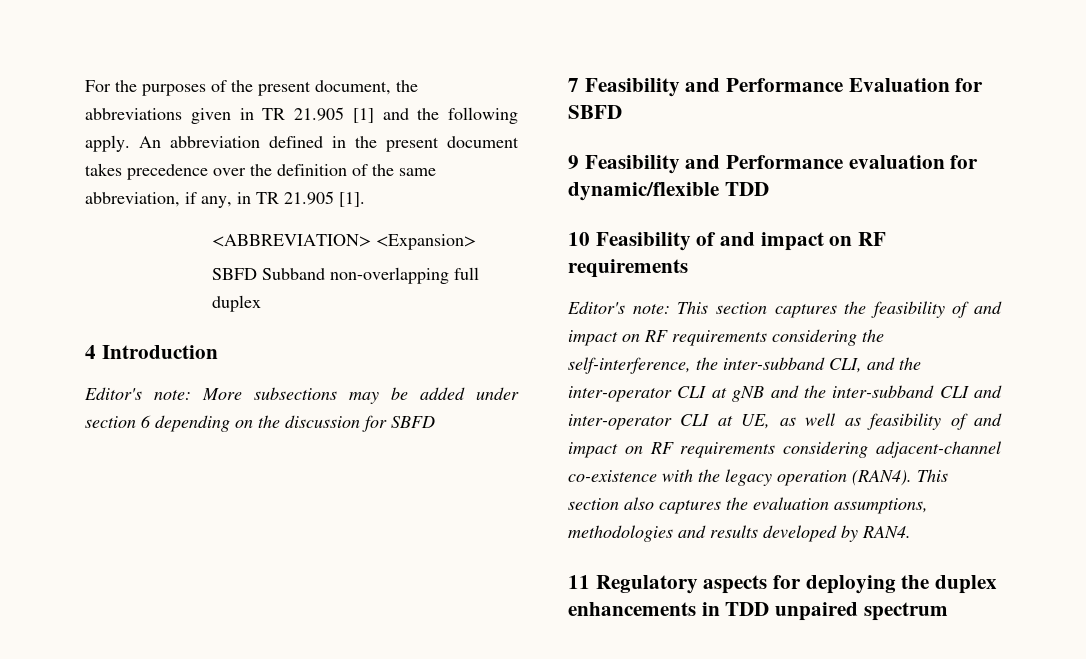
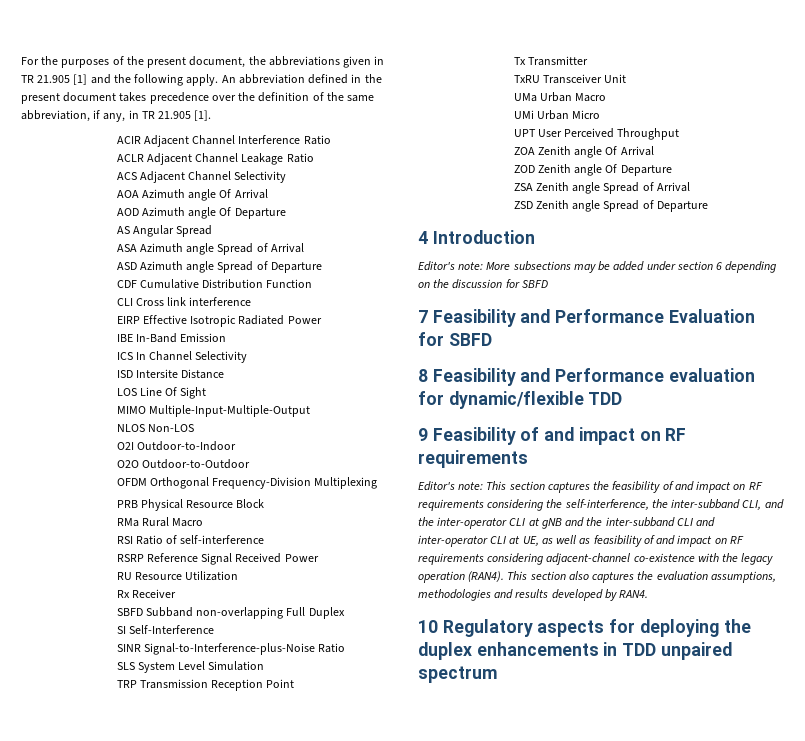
- <ABBREVIATION> <Expansion>
- SBFD Subband non-overlapping full duplex
+ ACIR Adjacent Channel Interference Ratio
+ ACLR Adjacent Channel Leakage Ratio
+ ACS Adjacent Channel Selectivity
+ AOA Azimuth angle Of Arrival
+ AOD Azimuth angle Of Departure
+ AS Angular Spread
+ ASA Azimuth angle Spread of Arrival
+ ASD Azimuth angle Spread of Departure
+ CDF Cumulative Distribution Function
+ CLI Cross link interference
+ EIRP Effective Isotropic Radiated Power
+ IBE In-Band Emission
+ ICS In Channel Selectivity
+ ISD Intersite Distance
+ LOS Line Of Sight
+ MIMO Multiple-Input-Multiple-Output
+ NLOS Non-LOS
+ O2I Outdoor-to-Indoor
+ O2O Outdoor-to-Outdoor
+ OFDM Orthogonal Frequency-Division Multiplexing
+ PRB Physical Resource Block
+ RMa Rural Macro
+ RSI Ratio of self-interference
+ RSRP Reference Signal Received Power
+ RU Resource Utilization
+ Rx Receiver
+ SBFD Subband non-overlapping Full Duplex
+ SI Self-Interference
+ SINR Signal-to-Interference-plus-Noise Ratio
+ SLS System Level Simulation
+ TRP Transmission Reception Point
+ Tx Transmitter
+ TxRU Transceiver Unit
+ UMa Urban Macro
+ UMi Urban Micro
+ UPT User Perceived Throughput
+ ZOA Zenith angle Of Arrival
+ ZOD Zenith angle Of Departure
+ ZSA Zenith angle Spread of Arrival
+ ZSD Zenith angle Spread of Departure
- 9 Feasibility and Performance evaluation for dynamic/flexible TDD
+ 8 Feasibility and Performance evaluation for dynamic/flexible TDD
- 10 Feasibility of and impact on RF requirements
+ 9 Feasibility of and impact on RF requirements
- 11 Regulatory aspects for deploying the duplex enhancements in TDD unpaired spectrum
+ 10 Regulatory aspects for deploying the duplex enhancements in TDD unpaired spectrum

